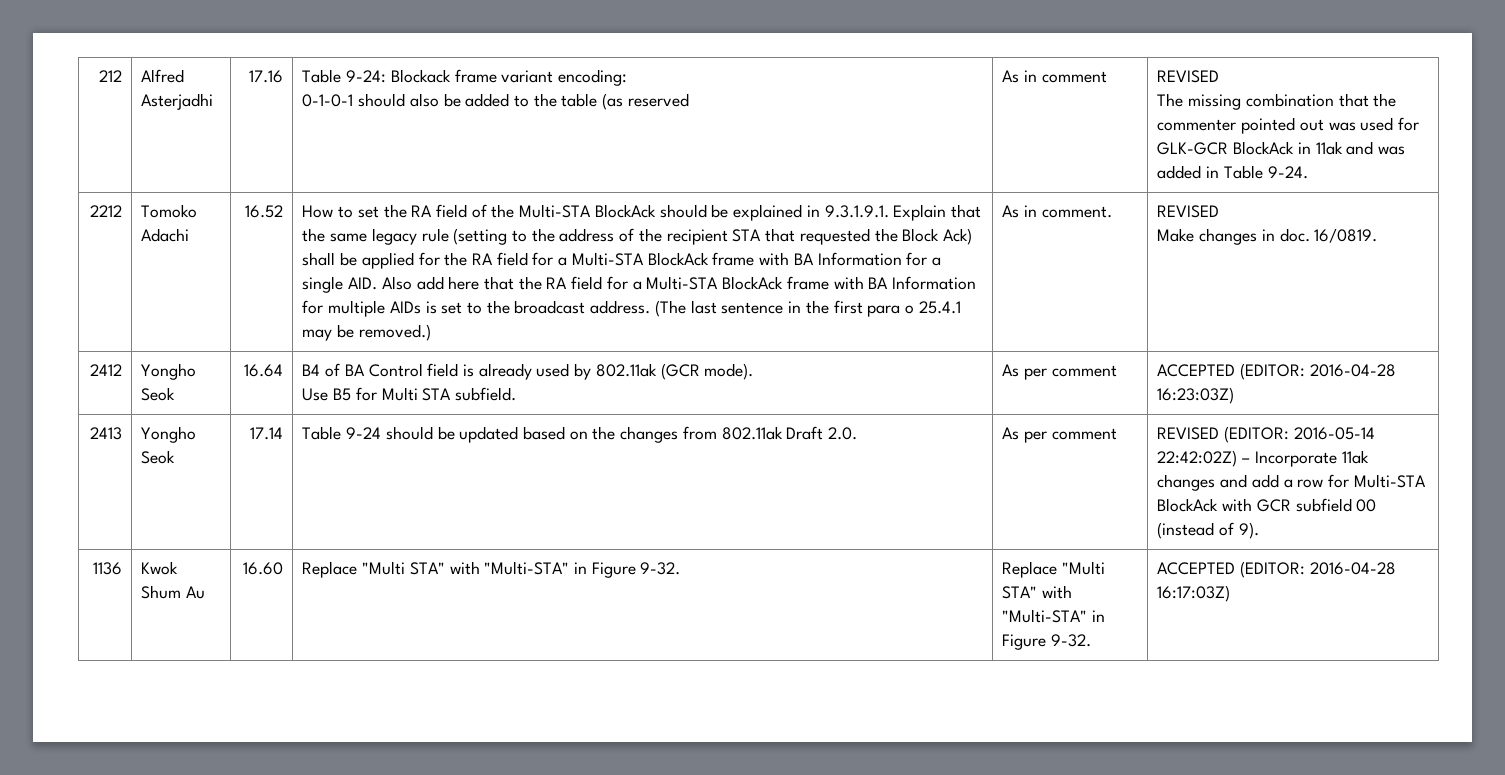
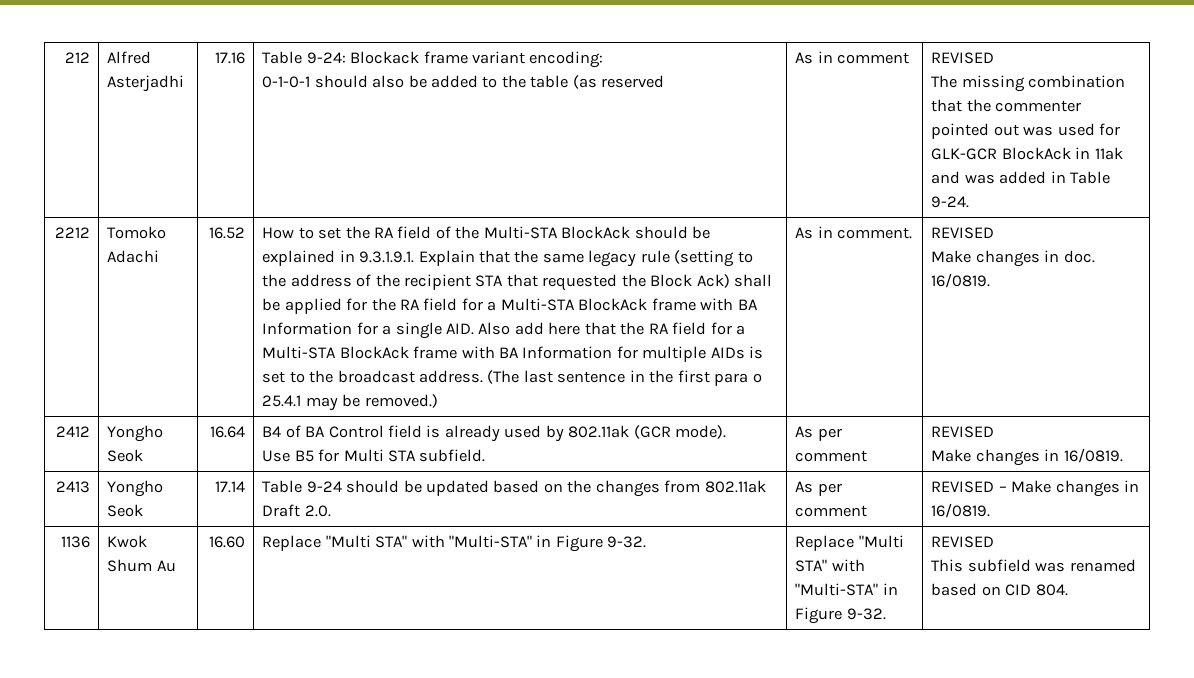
  2412 | Yongho Seok | 16.64 | B4 of BA Control field is already used by 802.11ak (GCR mode).
- Use B5 for Multi STA subfield. | As per comment | ACCEPTED (EDITOR: 2016-04-28 16:23:03Z)
+ Use B5 for Multi STA subfield. | As per comment | REVISED
+ Make changes in 16/0819.
- REVISED (EDITOR: 2016-05-14 22:42:02Z) – Incorporate 11ak changes and add a row for Multi-STA BlockAck with GCR subfield 00 (instead of 9).
+ REVISED – Make changes in 16/0819.
- 1136 | Kwok Shum Au | 16.60 | Replace "Multi STA" with "Multi-STA" in Figure 9-32. | Replace "Multi STA" with "Multi-STA" in Figure 9-32. | ACCEPTED (EDITOR: 2016-04-28 16:17:03Z)
+ 1136 | Kwok Shum Au | 16.60 | Replace "Multi STA" with "Multi-STA" in Figure 9-32. | Replace "Multi STA" with "Multi-STA" in Figure 9-32. | REVISED
+ This subfield was renamed based on CID 804.

